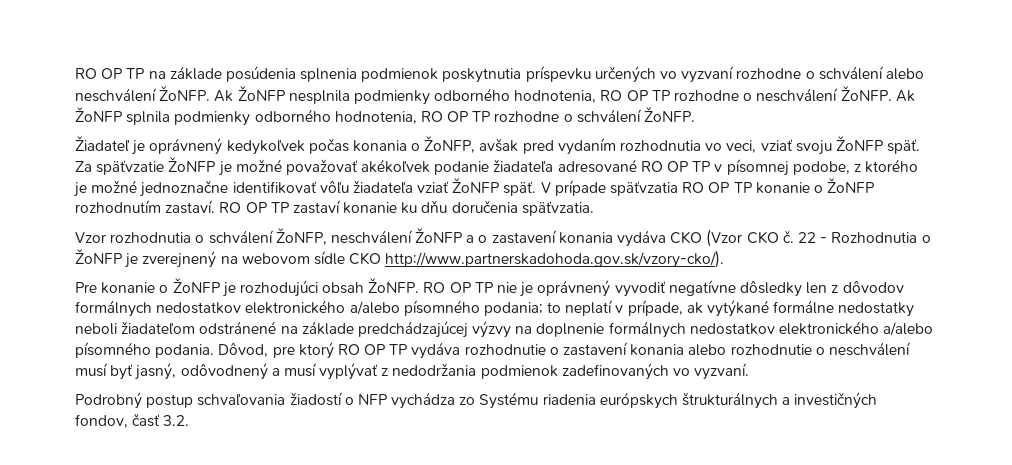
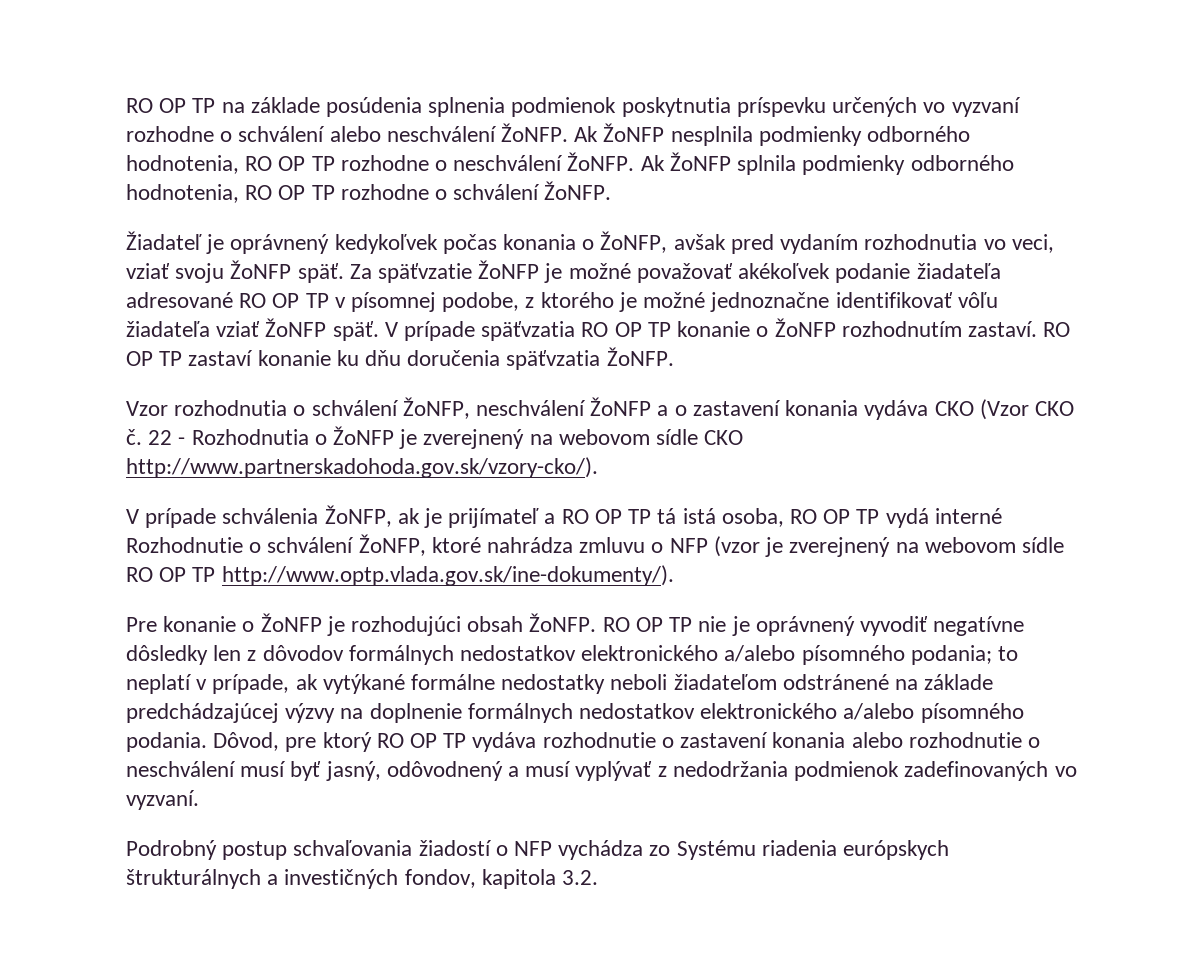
- RO OP TP zastaví konanie ku dňu doručenia späťvzatia.
+ RO OP TP zastaví konanie ku dňu doručenia späťvzatia ŽoNFP.
+ V prípade schválenia ŽoNFP, ak je prijímateľ a RO OP TP tá istá osoba, RO OP TP vydá interné Rozhodnutie o schválení ŽoNFP, ktoré nahrádza zmluvu o NFP (vzor je zverejnený na webovom sídle RO OP TP http://www.optp.vlada.gov.sk/ine-dokumenty/).
- Podrobný postup schvaľovania žiadostí o NFP vychádza zo Systému riadenia európskych štrukturálnych a investičných fondov, časť 3.2.
+ Podrobný postup schvaľovania žiadostí o NFP vychádza zo Systému riadenia európskych štrukturálnych a investičných fondov, kapitola 3.2.

